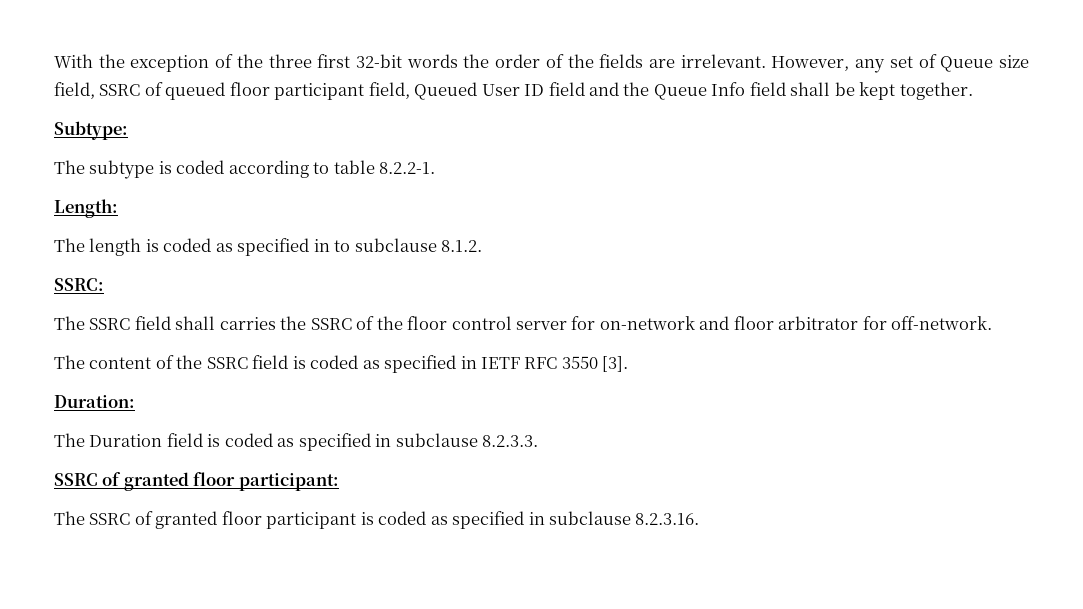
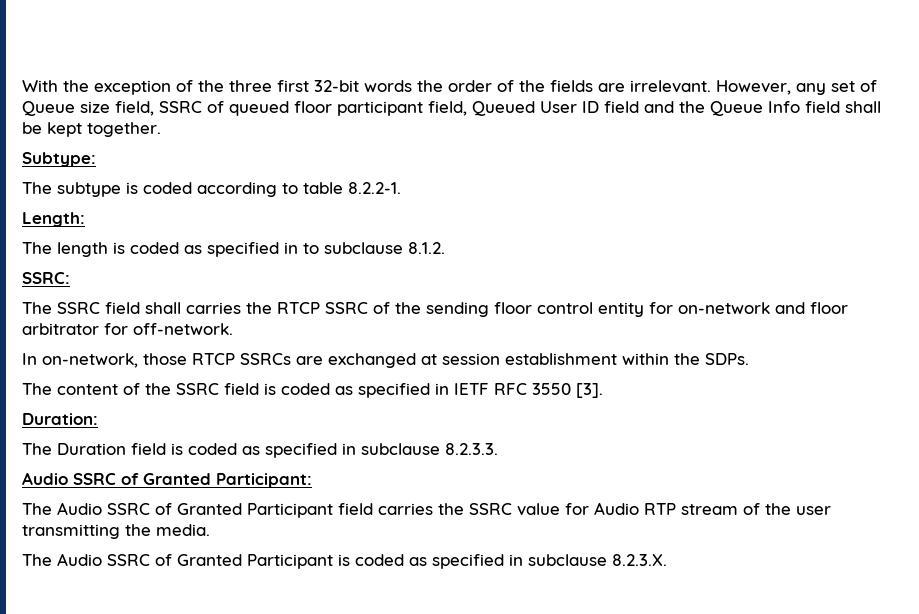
- The SSRC field shall carries the SSRC of the floor control server for on-network and floor arbitrator for off-network.
+ The SSRC field shall carries the RTCP SSRC of the sending floor control entity for on-network and floor arbitrator for off-network.
+ In on-network, those RTCP SSRCs are exchanged at session establishment within the SDPs.
- SSRC of granted floor participant:
- The SSRC of granted floor participant is coded as specified in subclause 8.2.3.16.
+ Audio SSRC of Granted Participant:
+ The Audio SSRC of Granted Participant field carries the SSRC value for Audio RTP stream of the user transmitting the media.
+ The Audio SSRC of Granted Participant is coded as specified in subclause 8.2.3.X.

